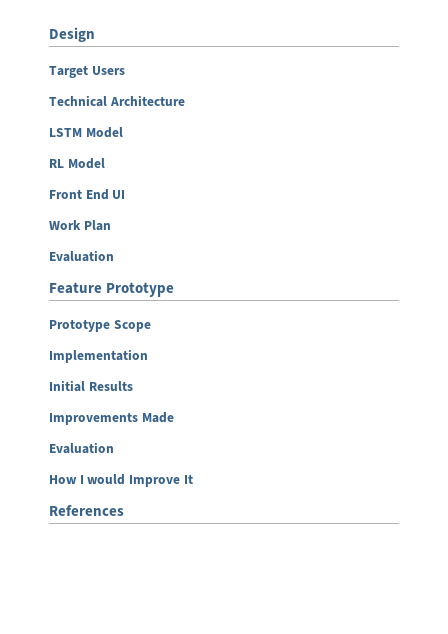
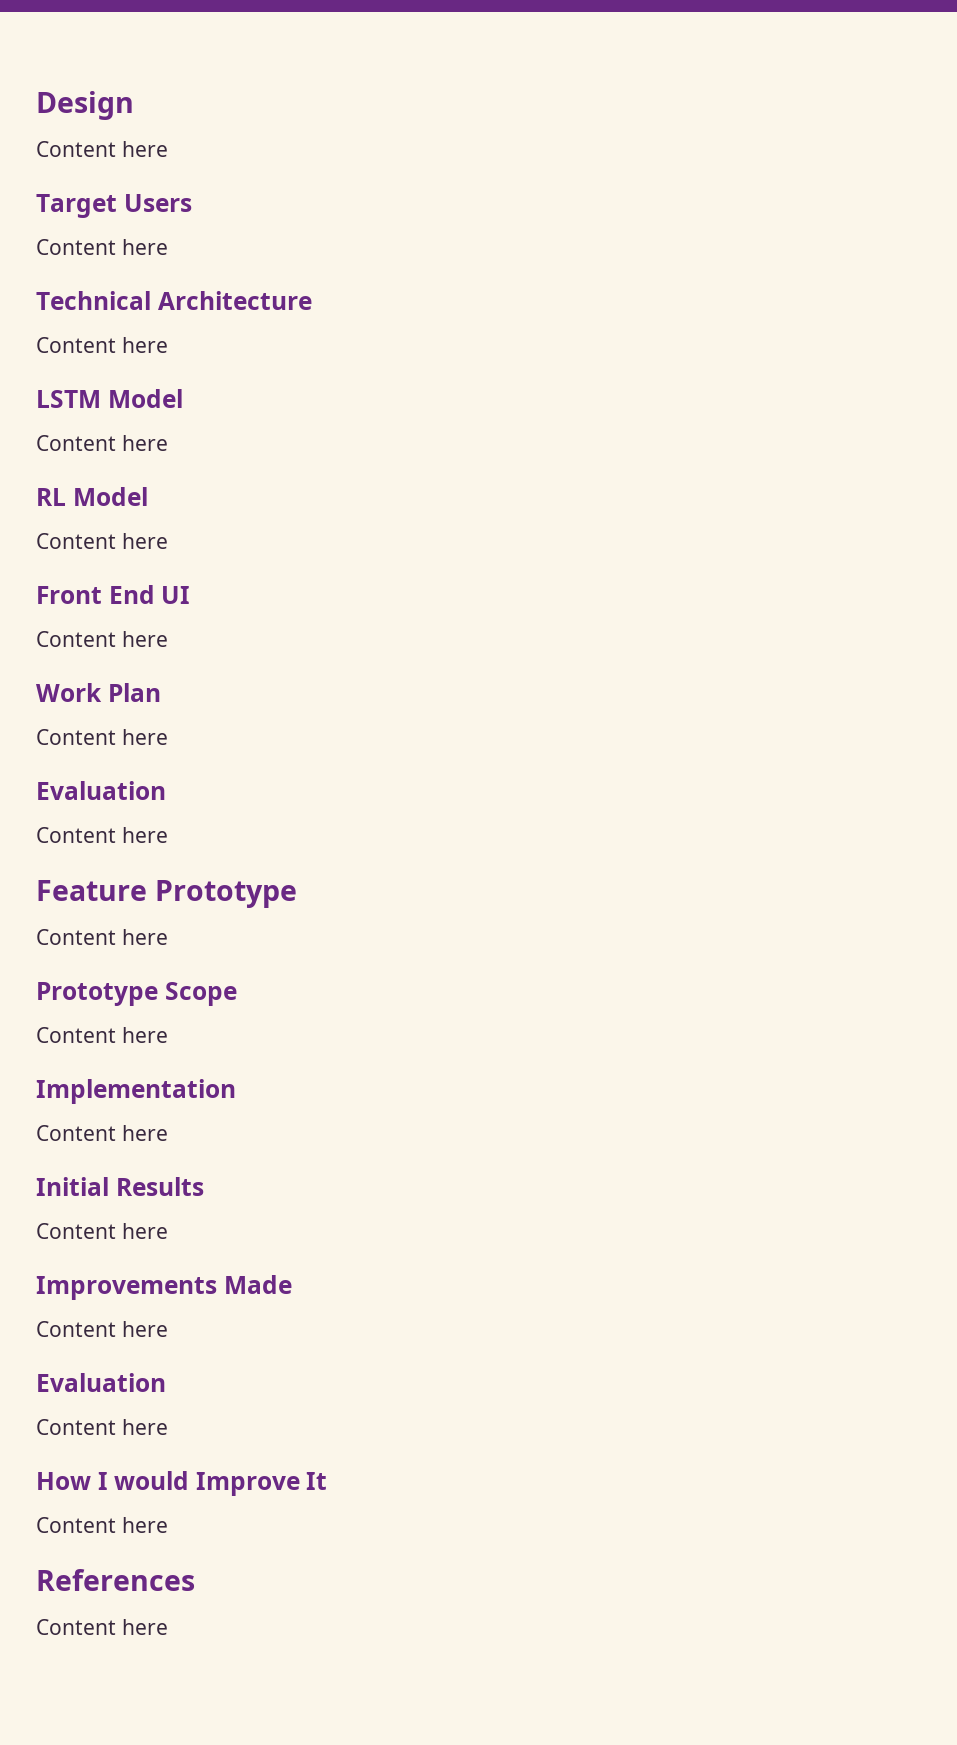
  Design
+ Content here
  Target Users
+ Content here
  Technical Architecture
+ Content here
  LSTM Model
+ Content here
  RL Model
+ Content here
  Front End UI
+ Content here
  Work Plan
+ Content here
  Evaluation
+ Content here
  Feature Prototype
+ Content here
  Prototype Scope
+ Content here
  Implementation
+ Content here
  Initial Results
+ Content here
  Improvements Made
+ Content here
  Evaluation
+ Content here
  How I would Improve It
+ Content here
  References
+ Content here

